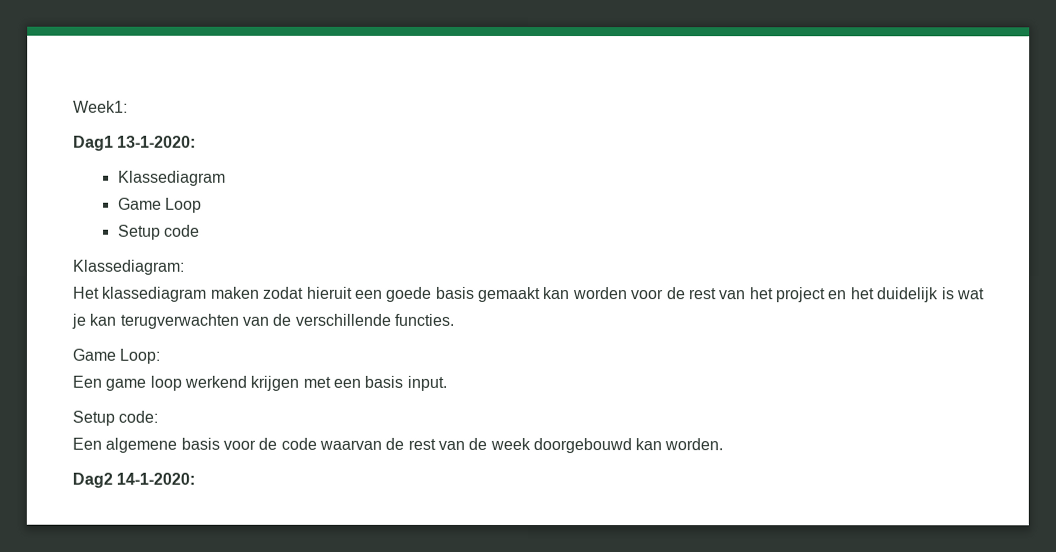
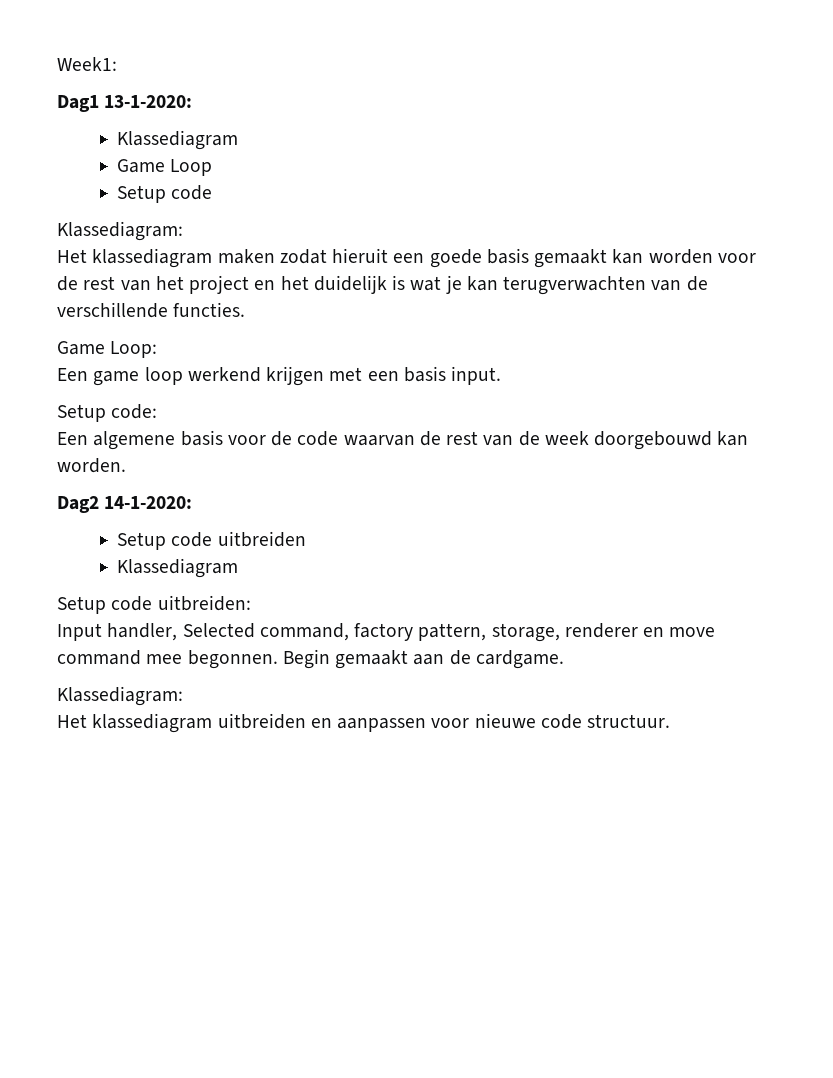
+ Setup code uitbreiden
+ Klassediagram
+ Setup code uitbreiden:
+ Input handler, Selected command, factory pattern, storage, renderer en move command mee begonnen. Begin gemaakt aan de cardgame.
+ Klassediagram:
+ Het klassediagram uitbreiden en aanpassen voor nieuwe code structuur.

